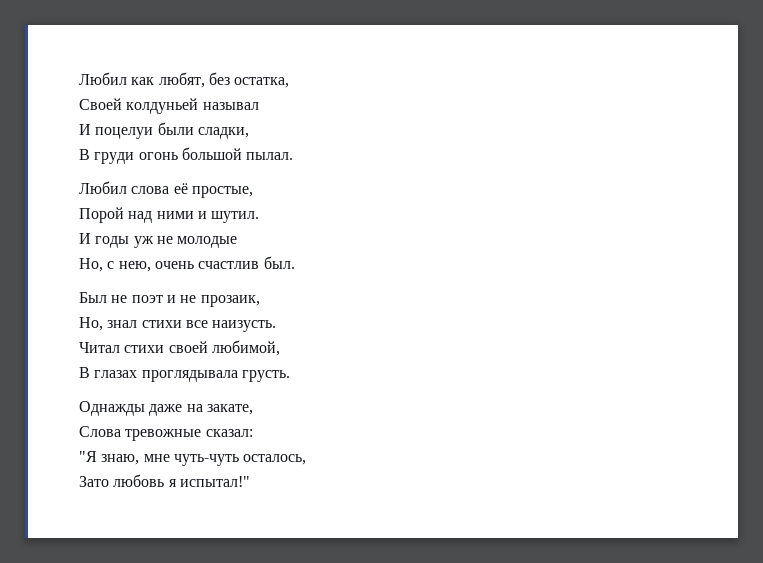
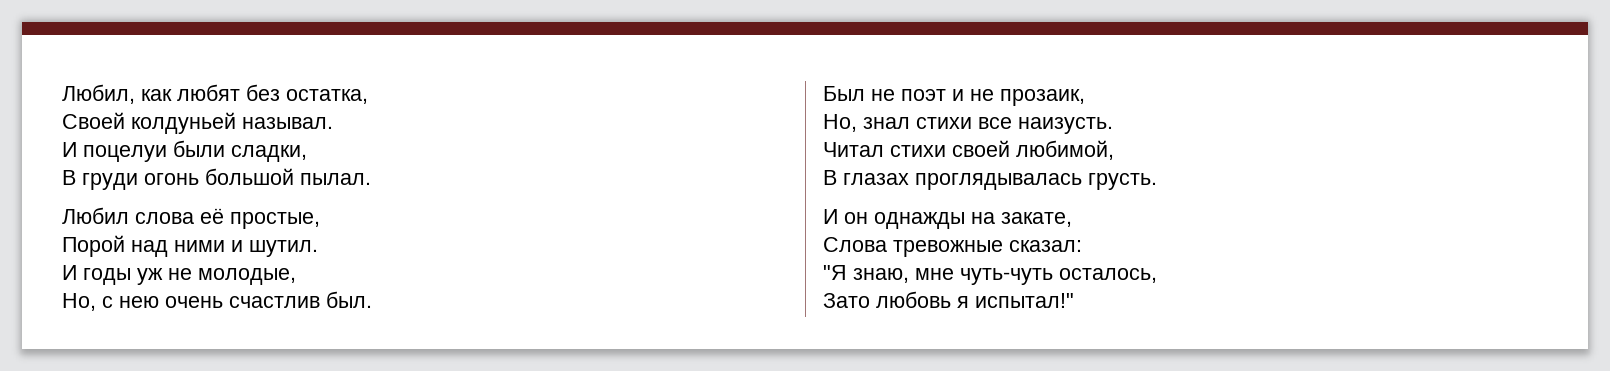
- Любил как любят, без остатка,
+ Любил, как любят без остатка,
- Своей колдуньей называл
+ Своей колдуньей называл.
- И годы уж не молодые
+ И годы уж не молодые,
- Но, с нею, очень счастлив был.
+ Но, с нею очень счастлив был.
- В глазах проглядывала грусть.
+ В глазах проглядывалась грусть.
- Однажды даже на закате,
+ И он однажды на закате,

